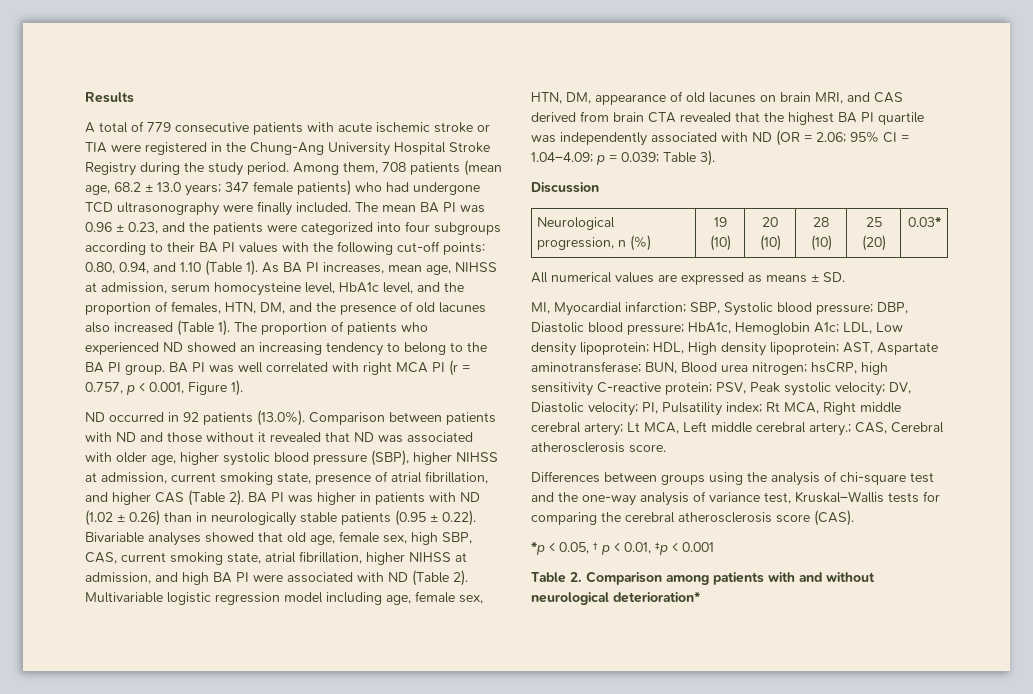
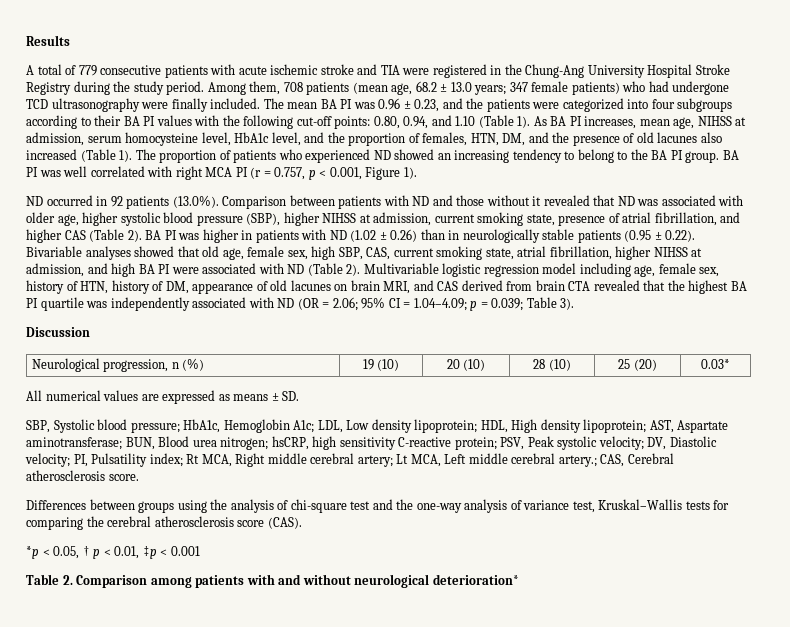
- A total of 779 consecutive patients with acute ischemic stroke or TIA were registered in the Chung-Ang University Hospital Stroke Registry during the study period.
+ A total of 779 consecutive patients with acute ischemic stroke and TIA were registered in the Chung-Ang University Hospital Stroke Registry during the study period.
- Multivariable logistic regression model including age, female sex, HTN, DM, appearance of old lacunes on brain MRI, and CAS derived from brain CTA revealed that the highest BA PI quartile was independently associated with ND (OR = 2.06; 95% CI = 1.04–4.09; p = 0.039; Table 3).
+ Multivariable logistic regression model including age, female sex, history of HTN, history of DM, appearance of old lacunes on brain MRI, and CAS derived from brain CTA revealed that the highest BA PI quartile was independently associated with ND (OR = 2.06; 95% CI = 1.04–4.09; p = 0.039; Table 3).
- MI, Myocardial infarction; SBP, Systolic blood pressure; DBP, Diastolic blood pressure; HbA1c, Hemoglobin A1c; LDL, Low density lipoprotein; HDL, High density lipoprotein; AST, Aspartate aminotransferase; BUN, Blood urea nitrogen; hsCRP, high sensitivity C-reactive protein; PSV, Peak systolic velocity; DV, Diastolic velocity; PI, Pulsatility index; Rt MCA, Right middle cerebral artery; Lt MCA, Left middle cerebral artery.; CAS, Cerebral atherosclerosis score.
+ SBP, Systolic blood pressure; HbA1c, Hemoglobin A1c; LDL, Low density lipoprotein; HDL, High density lipoprotein; AST, Aspartate aminotransferase; BUN, Blood urea nitrogen; hsCRP, high sensitivity C-reactive protein; PSV, Peak systolic velocity; DV, Diastolic velocity; PI, Pulsatility index; Rt MCA, Right middle cerebral artery; Lt MCA, Left middle cerebral artery.; CAS, Cerebral atherosclerosis score.

